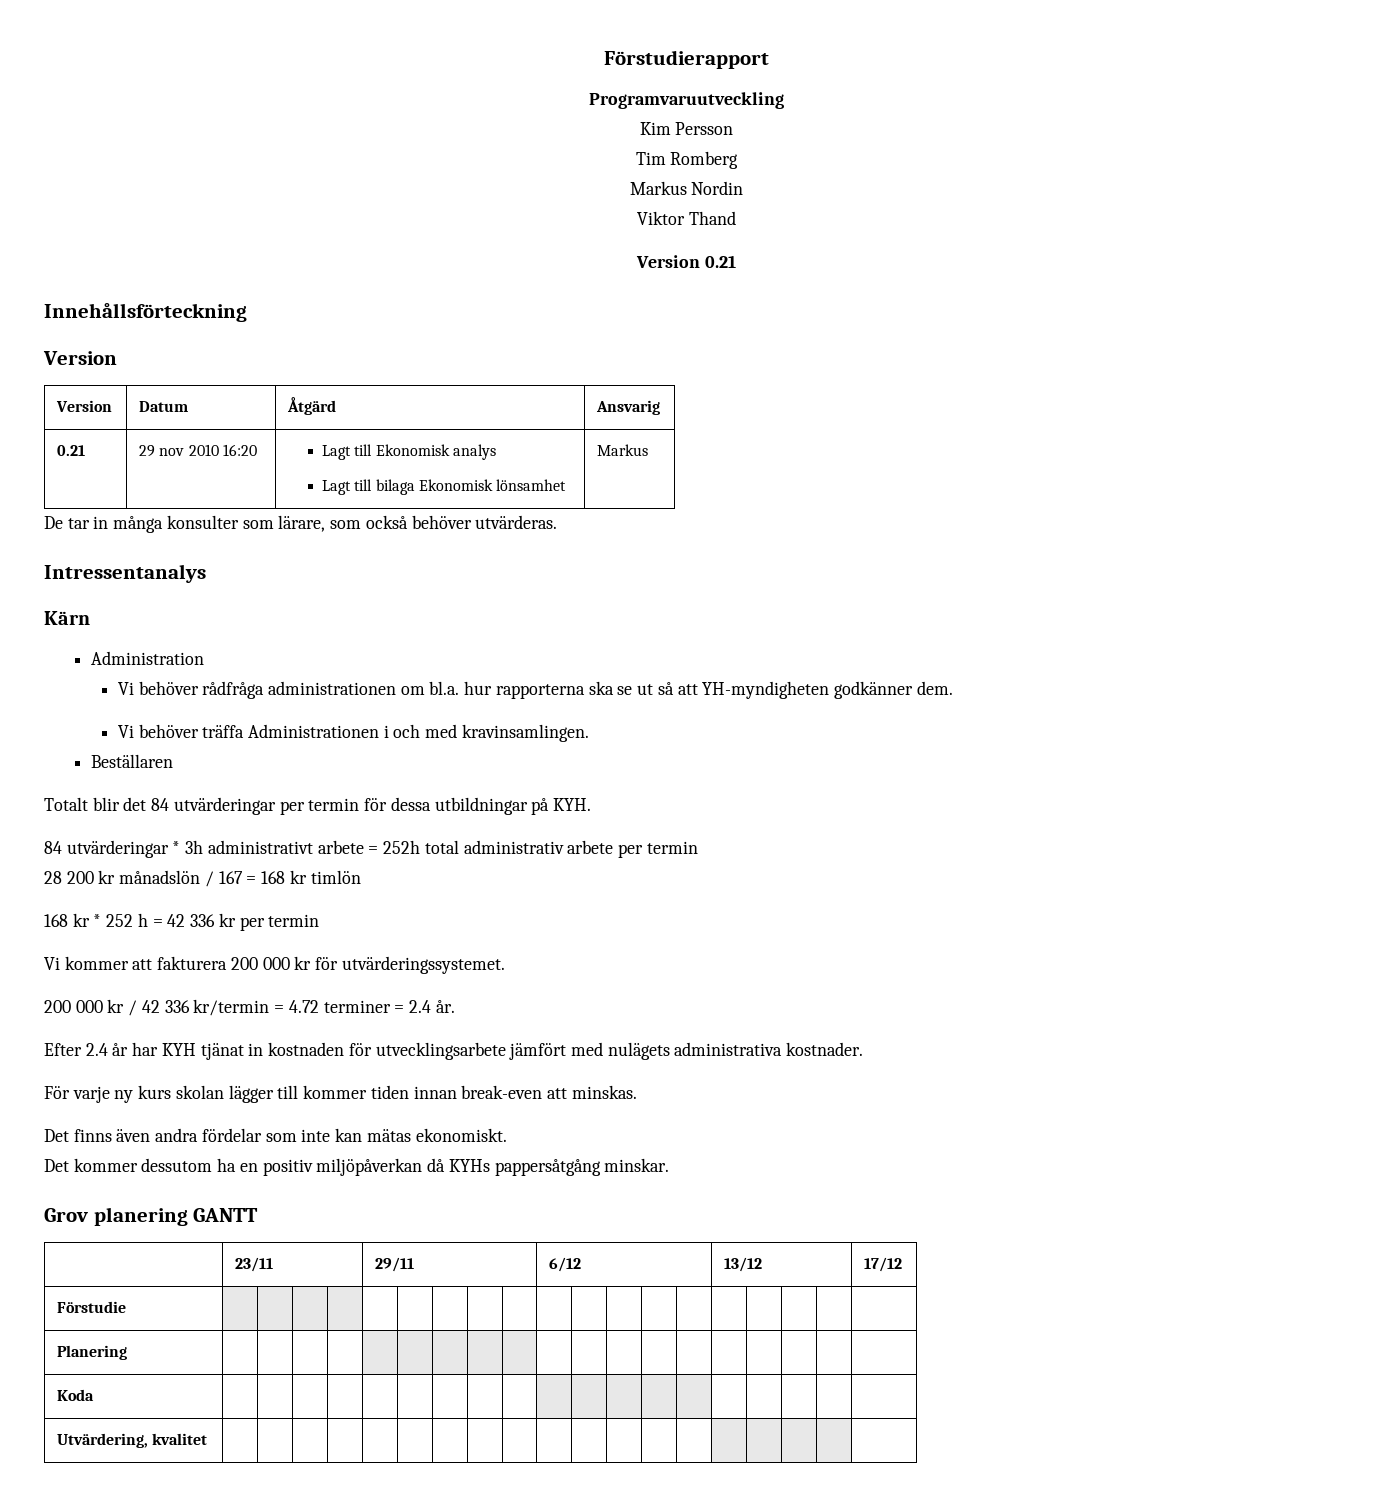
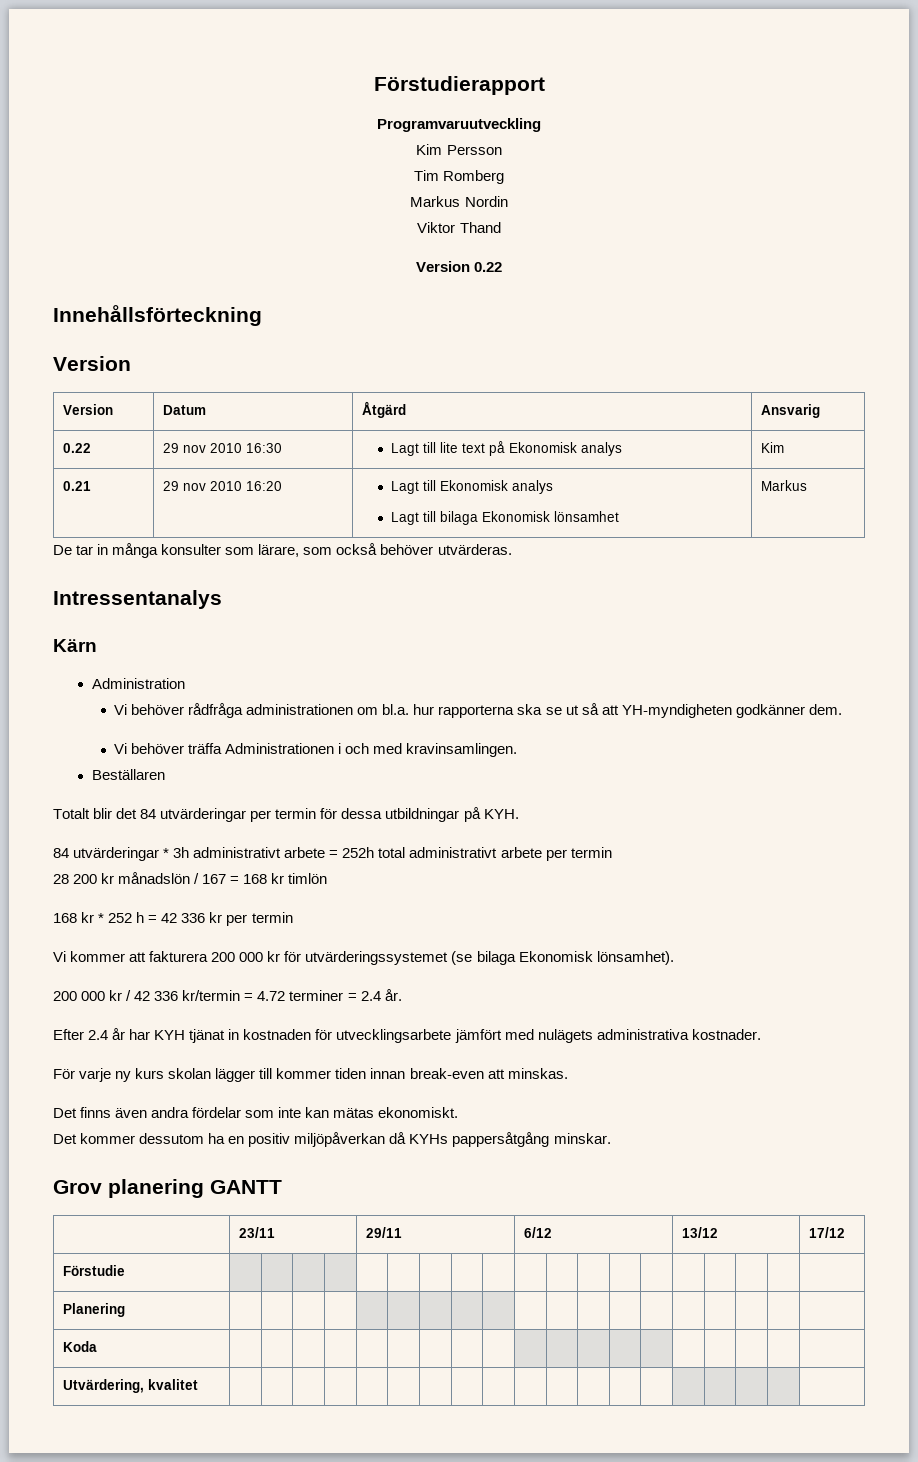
- Version 0.21
+ Version 0.22
+ 0.22 | 29 nov 2010 16:30 | Lagt till lite text på Ekonomisk analys | Kim
- 84 utvärderingar * 3h administrativt arbete = 252h total administrativ arbete per termin
+ 84 utvärderingar * 3h administrativt arbete = 252h total administrativt arbete per termin
- Vi kommer att fakturera 200 000 kr för utvärderingssystemet.
+ Vi kommer att fakturera 200 000 kr för utvärderingssystemet (se bilaga Ekonomisk lönsamhet).

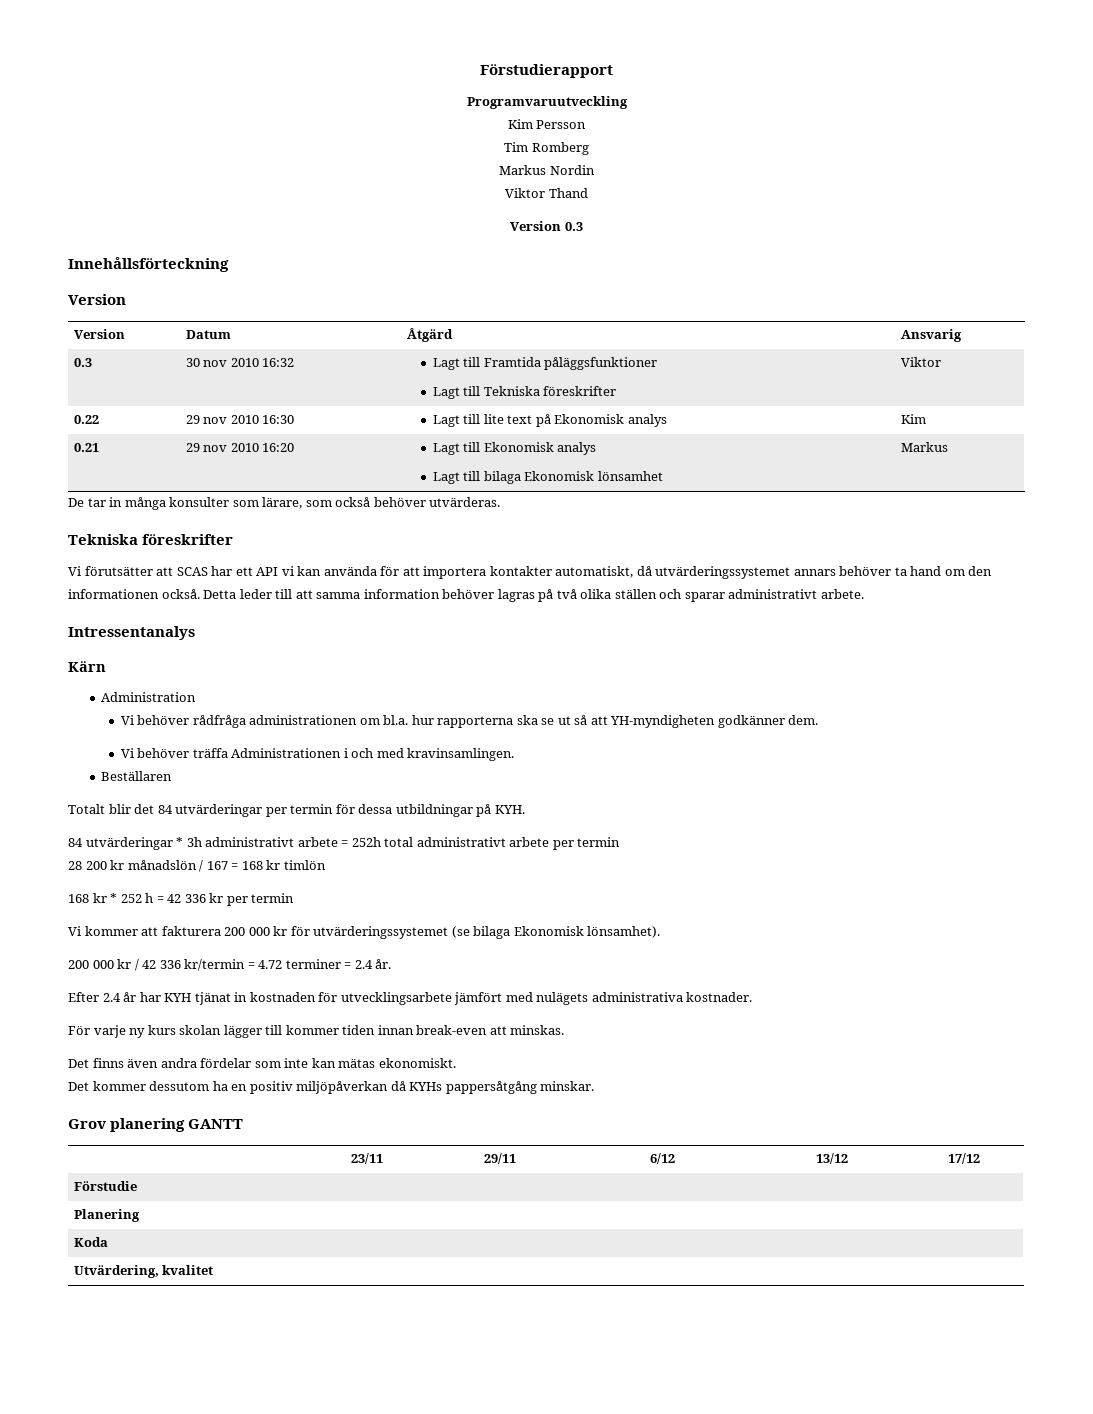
- Version 0.22
+ Version 0.3
+ 0.3 | 30 nov 2010 16:32 | Lagt till Framtida påläggsfunktioner
+ Lagt till Tekniska föreskrifter | Viktor
  De tar in många konsulter som lärare, som också behöver utvärderas.
+ Tekniska föreskrifter
+ Vi förutsätter att SCAS har ett API vi kan använda för att importera kontakter automatiskt, då utvärderingssystemet annars behöver ta hand om den informationen också. Detta leder till att samma information behöver lagras på två olika ställen och sparar administrativt arbete.

